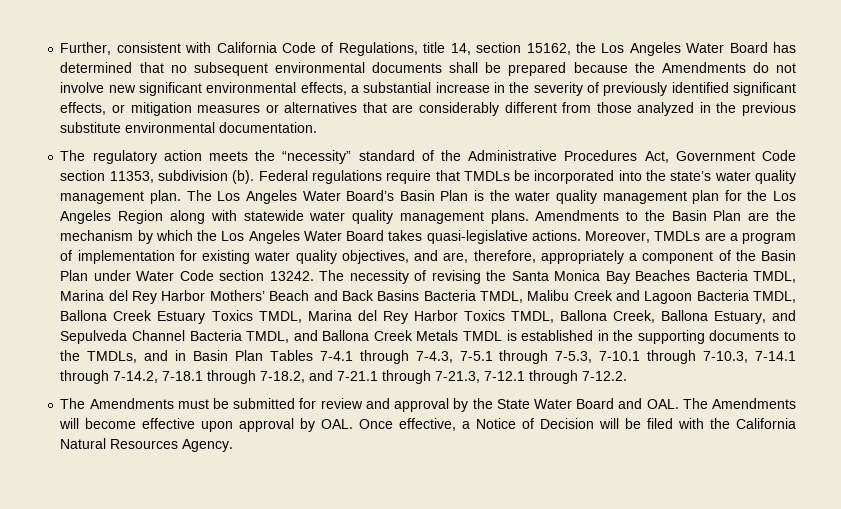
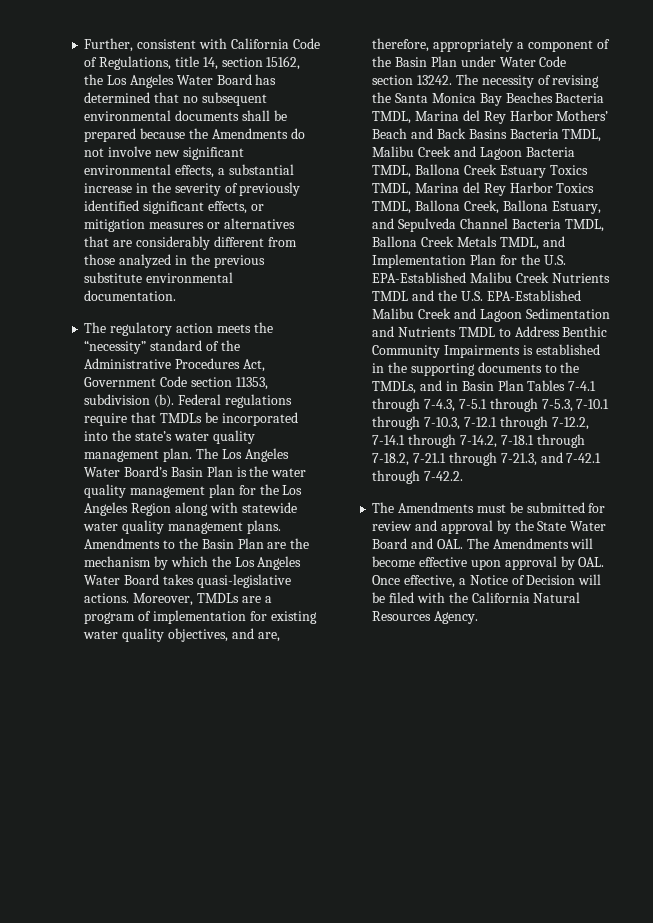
- The necessity of revising the Santa Monica Bay Beaches Bacteria TMDL, Marina del Rey Harbor Mothers’ Beach and Back Basins Bacteria TMDL, Malibu Creek and Lagoon Bacteria TMDL, Ballona Creek Estuary Toxics TMDL, Marina del Rey Harbor Toxics TMDL, Ballona Creek, Ballona Estuary, and Sepulveda Channel Bacteria TMDL, and Ballona Creek Metals TMDL is established in the supporting documents to the TMDLs, and in Basin Plan Tables 7-4.1 through 7-4.3, 7-5.1 through 7-5.3, 7-10.1 through 7-10.3, 7-14.1 through 7-14.2, 7-18.1 through 7-18.2, and 7-21.1 through 7-21.3, 7-12.1 through 7-12.2.
+ The necessity of revising the Santa Monica Bay Beaches Bacteria TMDL, Marina del Rey Harbor Mothers’ Beach and Back Basins Bacteria TMDL, Malibu Creek and Lagoon Bacteria TMDL, Ballona Creek Estuary Toxics TMDL, Marina del Rey Harbor Toxics TMDL, Ballona Creek, Ballona Estuary, and Sepulveda Channel Bacteria TMDL, Ballona Creek Metals TMDL, and Implementation Plan for the U.S. EPA-Established Malibu Creek Nutrients TMDL and the U.S. EPA-Established Malibu Creek and Lagoon Sedimentation and Nutrients TMDL to Address Benthic Community Impairments is established in the supporting documents to the TMDLs, and in Basin Plan Tables 7-4.1 through 7-4.3, 7-5.1 through 7-5.3, 7-10.1 through 7-10.3, 7-12.1 through 7-12.2, 7-14.1 through 7-14.2, 7-18.1 through 7-18.2, 7-21.1 through 7-21.3, and 7-42.1 through 7-42.2.

